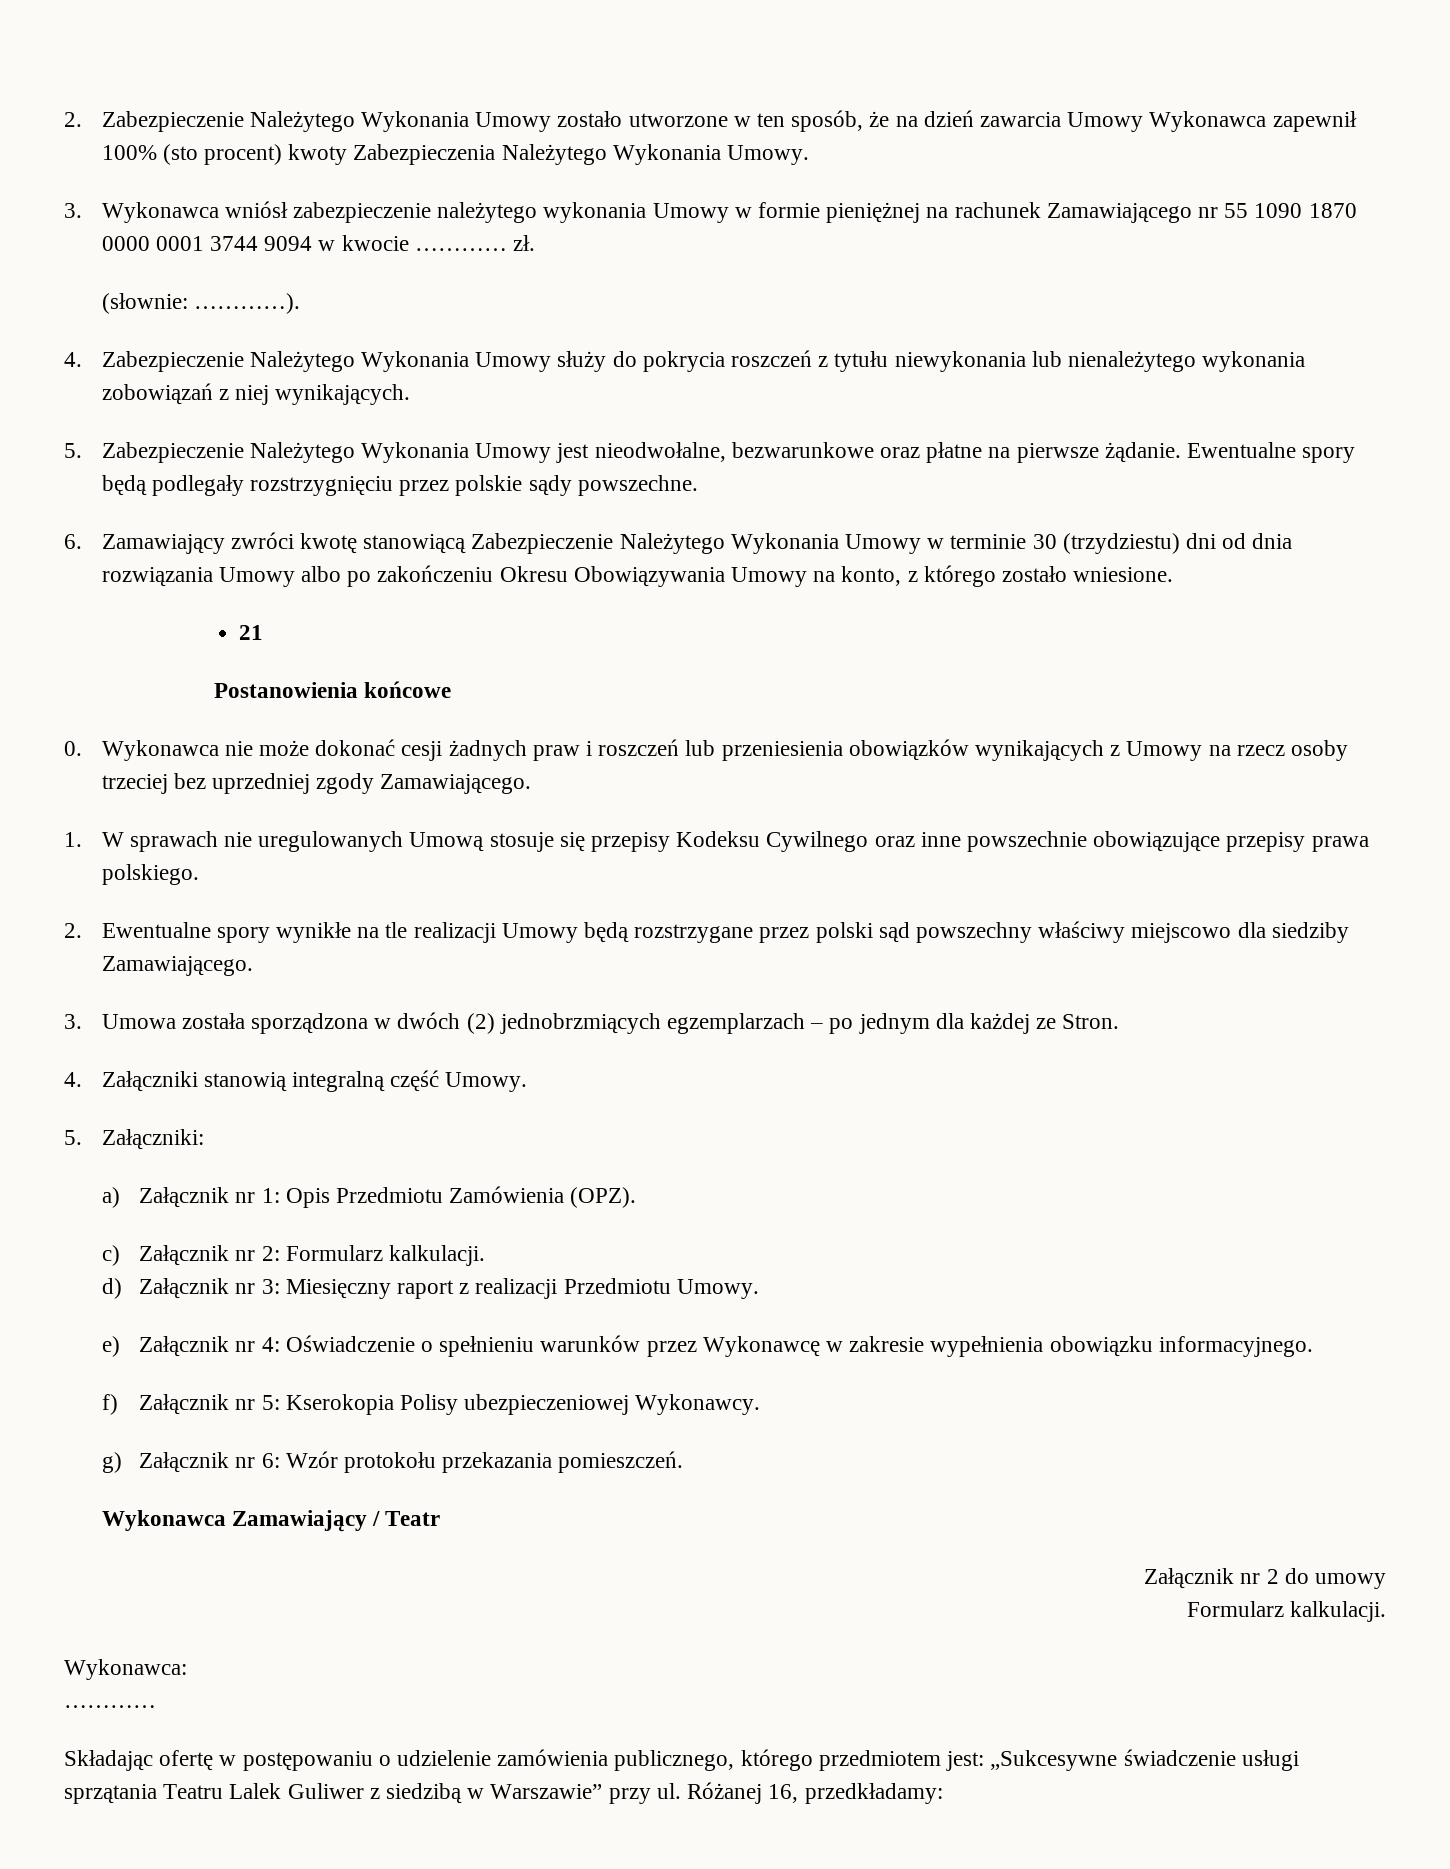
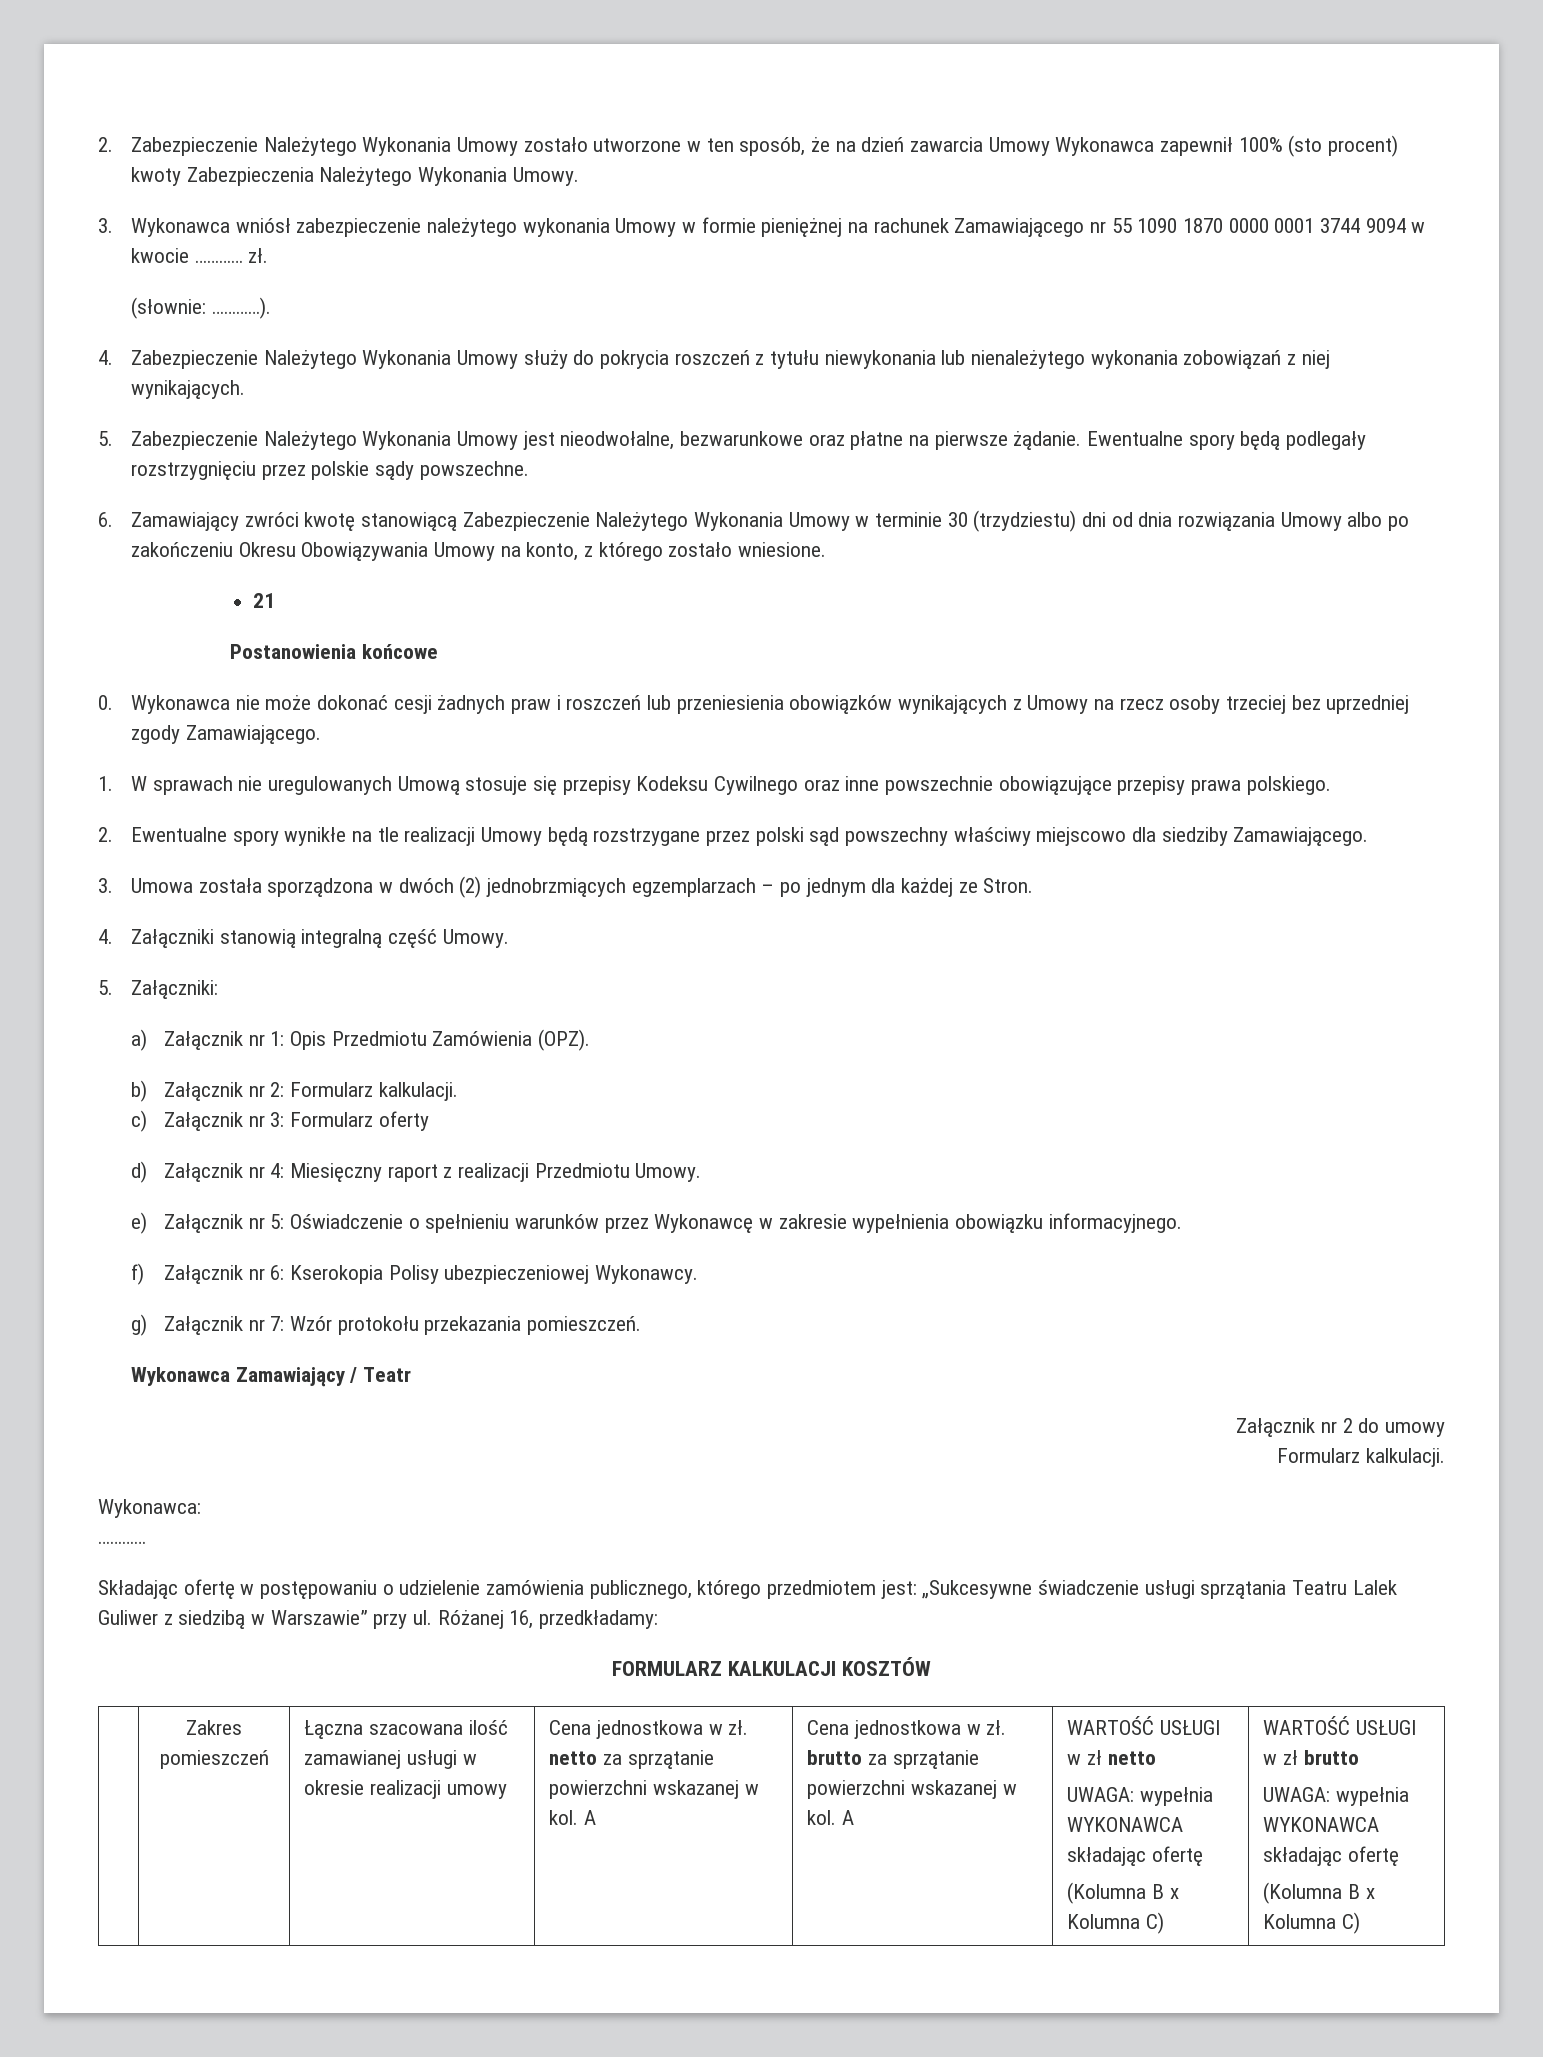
- c) Załącznik nr 2: Formularz kalkulacji.
+ b) Załącznik nr 2: Formularz kalkulacji.
- d) Załącznik nr 3: Miesięczny raport z realizacji Przedmiotu Umowy.
+ c) Załącznik nr 3: Formularz oferty
+ d) Załącznik nr 4: Miesięczny raport z realizacji Przedmiotu Umowy.
- e) Załącznik nr 4: Oświadczenie o spełnieniu warunków przez Wykonawcę w zakresie wypełnienia obowiązku informacyjnego.
+ e) Załącznik nr 5: Oświadczenie o spełnieniu warunków przez Wykonawcę w zakresie wypełnienia obowiązku informacyjnego.
- f) Załącznik nr 5: Kserokopia Polisy ubezpieczeniowej Wykonawcy.
+ f) Załącznik nr 6: Kserokopia Polisy ubezpieczeniowej Wykonawcy.
- g) Załącznik nr 6: Wzór protokołu przekazania pomieszczeń.
+ g) Załącznik nr 7: Wzór protokołu przekazania pomieszczeń.
+ FORMULARZ KALKULACJI KOSZTÓW
+ | Zakres pomieszczeń | Łączna szacowana ilość zamawianej usługi w okresie realizacji umowy | Cena jednostkowa w zł. netto za sprzątanie powierzchni wskazanej w kol. A | Cena jednostkowa w zł. brutto za sprzątanie powierzchni wskazanej w kol. A | WARTOŚĆ USŁUGI w zł netto
+ UWAGA: wypełnia WYKONAWCA składając ofertę
+ (Kolumna B x Kolumna C) | WARTOŚĆ USŁUGI w zł brutto
+ UWAGA: wypełnia WYKONAWCA składając ofertę
+ (Kolumna B x Kolumna C)

